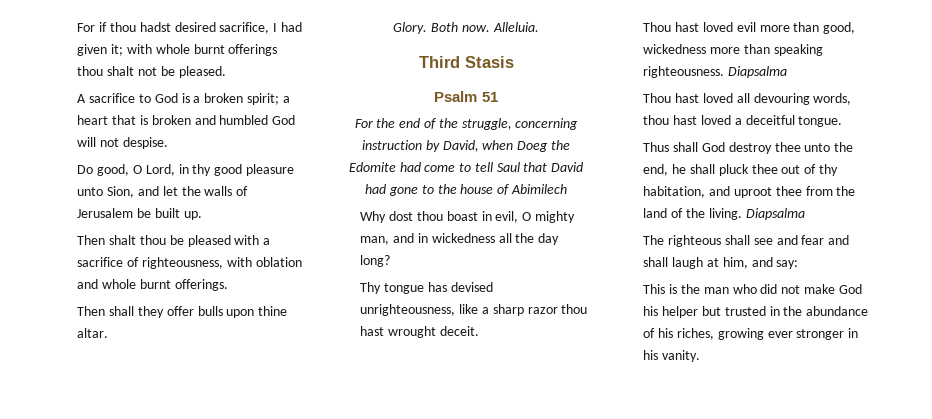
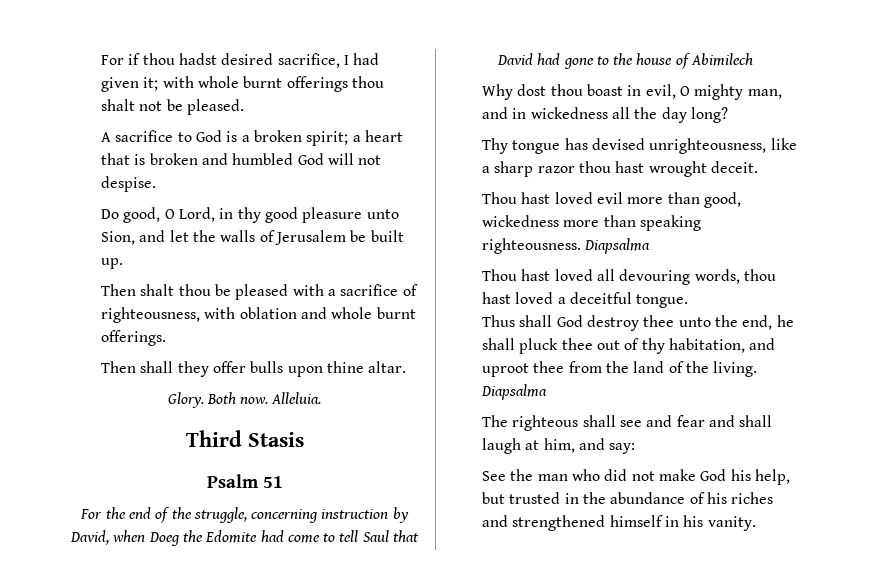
- This is the man who did not make God his helper but trusted in the abundance of his riches, growing ever stronger in his vanity.
+ See the man who did not make God his help, but trusted in the abundance of his riches and strengthened himself in his vanity.

